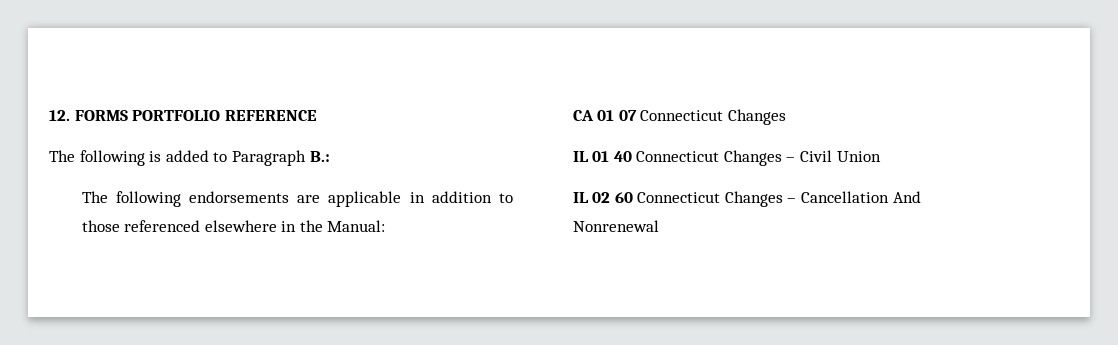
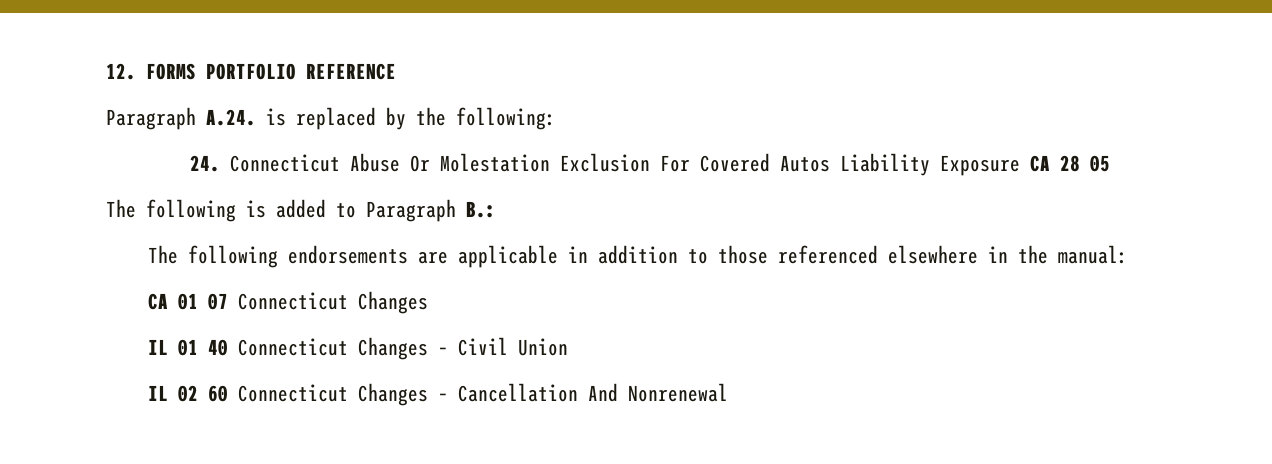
+ Paragraph A.24. is replaced by the following:
+ 24. Connecticut Abuse Or Molestation Exclusion For Covered Autos Liability Exposure CA 28 05
- The following endorsements are applicable in addition to those referenced elsewhere in the Manual:
+ The following endorsements are applicable in addition to those referenced elsewhere in the manual:

